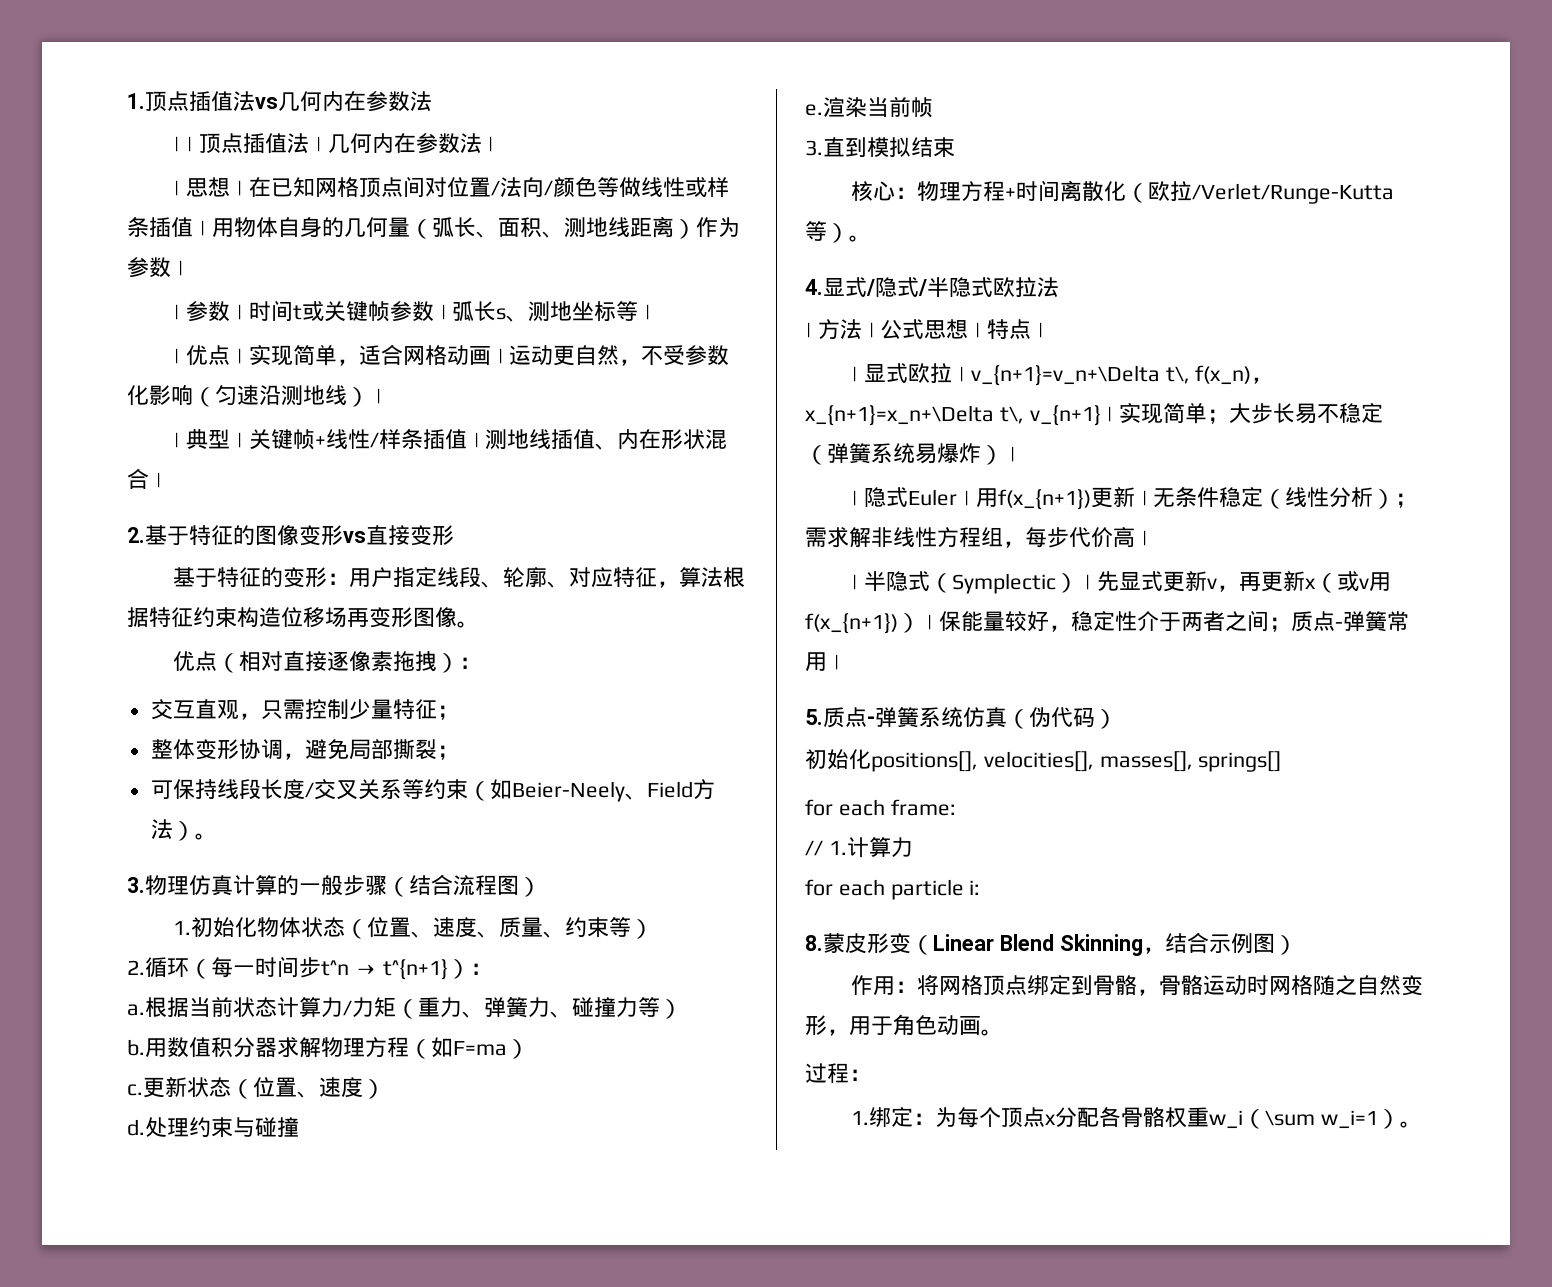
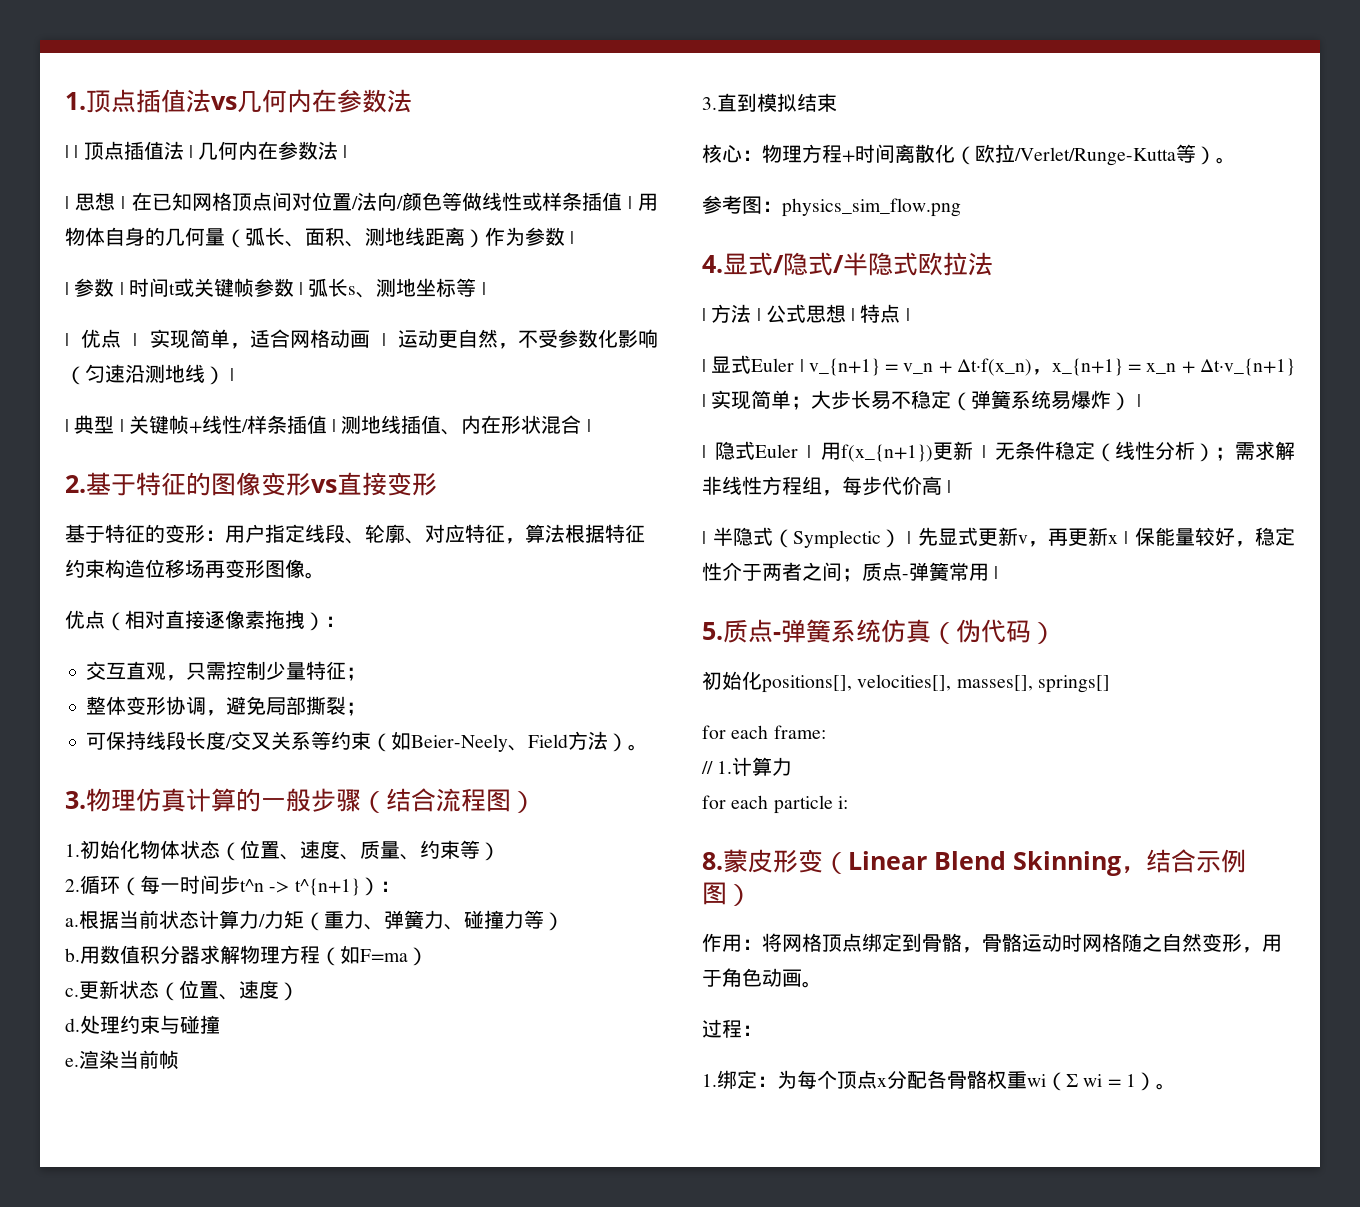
- 2.循环（每一时间步t^n → t^{n+1}）：
+ 2.循环（每一时间步t^n -> t^{n+1}）：
+ 参考图：physics_sim_flow.png
- | 显式欧拉 | v_{n+1}=v_n+\Delta t\, f(x_n)，x_{n+1}=x_n+\Delta t\, v_{n+1} | 实现简单；大步长易不稳定（弹簧系统易爆炸） |
+ | 显式Euler | v_{n+1} = v_n + Δt·f(x_n)，x_{n+1} = x_n + Δt·v_{n+1} | 实现简单；大步长易不稳定（弹簧系统易爆炸） |
- | 半隐式（Symplectic） | 先显式更新v，再更新x（或v用f(x_{n+1})） | 保能量较好，稳定性介于两者之间；质点-弹簧常用 |
+ | 半隐式（Symplectic） | 先显式更新v，再更新x | 保能量较好，稳定性介于两者之间；质点-弹簧常用 |
- 1.绑定：为每个顶点x分配各骨骼权重w_i（\sum w_i=1）。
+ 1.绑定：为每个顶点x分配各骨骼权重wi（Σ wi = 1）。

